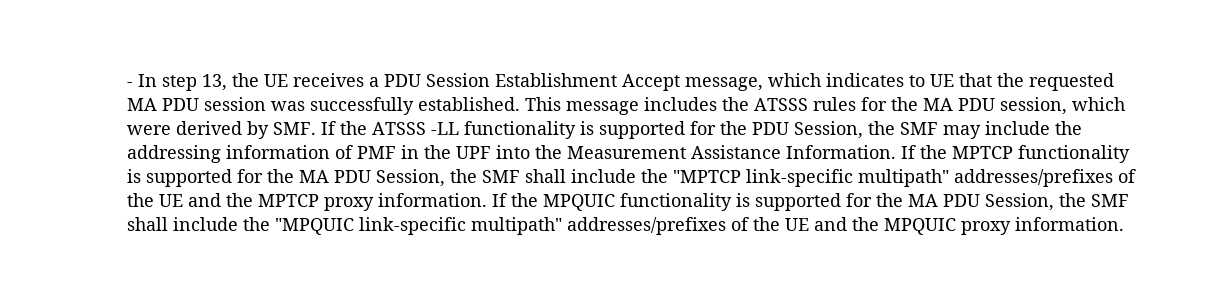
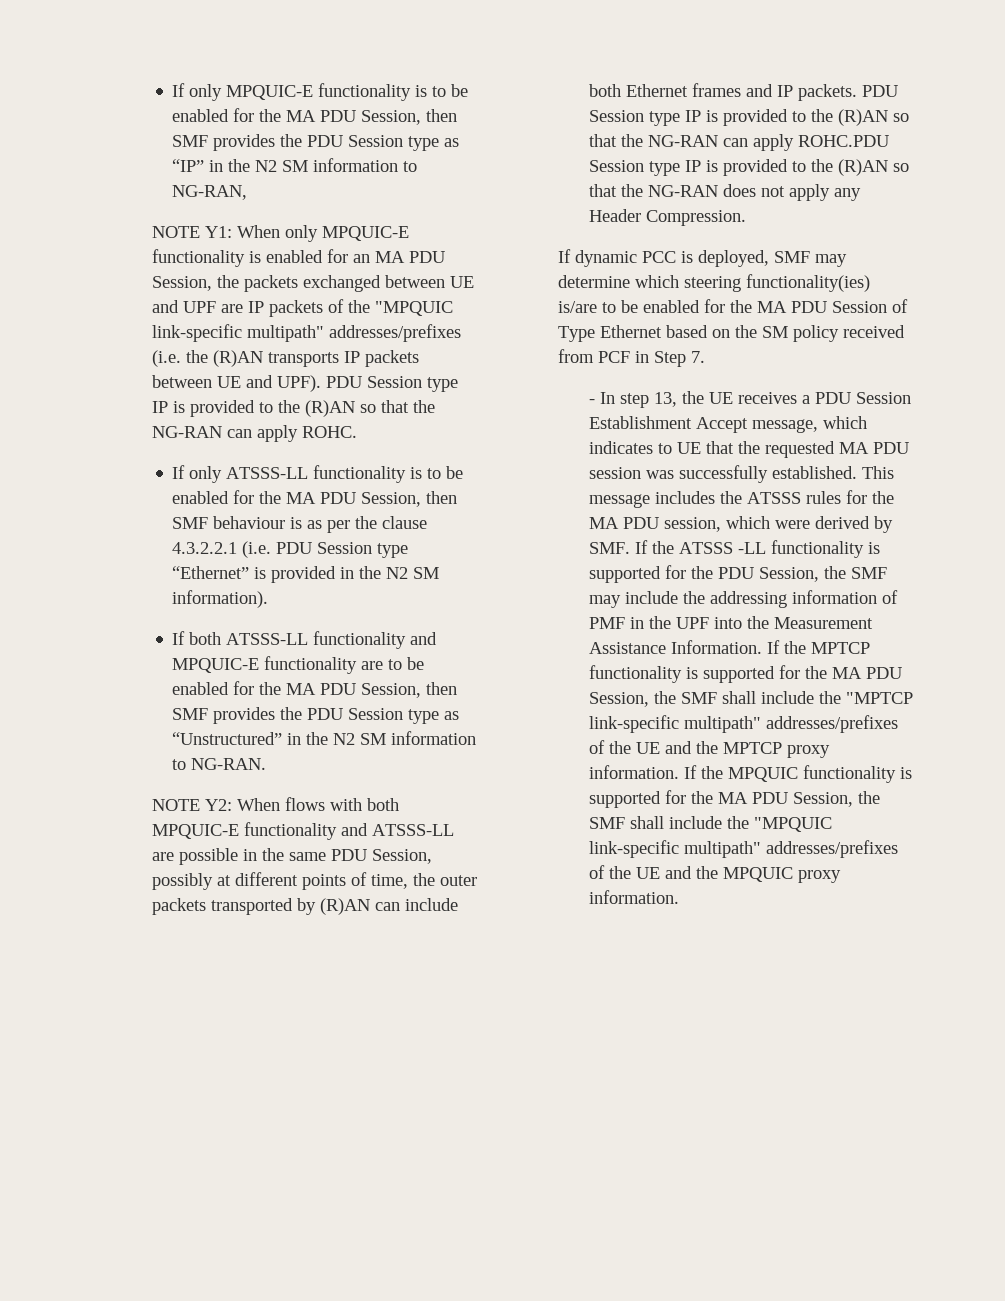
+ If only MPQUIC-E functionality is to be enabled for the MA PDU Session, then SMF provides the PDU Session type as “IP” in the N2 SM information to NG-RAN,
+ NOTE Y1: When only MPQUIC-E functionality is enabled for an MA PDU Session, the packets exchanged between UE and UPF are IP packets of the "MPQUIC link-specific multipath" addresses/prefixes (i.e. the (R)AN transports IP packets between UE and UPF). PDU Session type IP is provided to the (R)AN so that the NG-RAN can apply ROHC.
+ If only ATSSS-LL functionality is to be enabled for the MA PDU Session, then SMF behaviour is as per the clause 4.3.2.2.1 (i.e. PDU Session type “Ethernet” is provided in the N2 SM information).
+ If both ATSSS-LL functionality and MPQUIC-E functionality are to be enabled for the MA PDU Session, then SMF provides the PDU Session type as “Unstructured” in the N2 SM information to NG-RAN.
+ NOTE Y2: When flows with both MPQUIC-E functionality and ATSSS-LL are possible in the same PDU Session, possibly at different points of time, the outer packets transported by (R)AN can include both Ethernet frames and IP packets. PDU Session type IP is provided to the (R)AN so that the NG-RAN can apply ROHC.PDU Session type IP is provided to the (R)AN so that the NG-RAN does not apply any Header Compression.
+ If dynamic PCC is deployed, SMF may determine which steering functionality(ies) is/are to be enabled for the MA PDU Session of Type Ethernet based on the SM policy received from PCF in Step 7.

